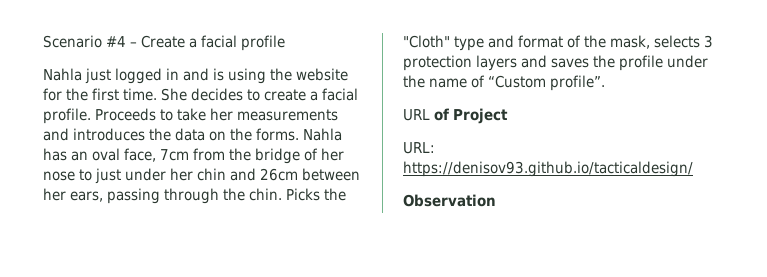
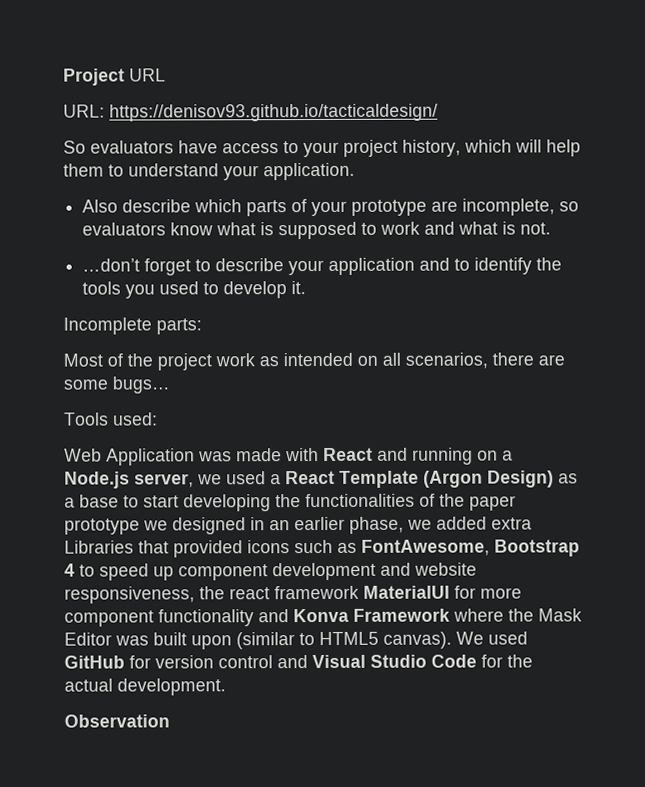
- Scenario #4 – Create a facial profile
- Nahla just logged in and is using the website for the first time. She decides to create a facial profile. Proceeds to take her measurements and introduces the data on the forms. Nahla has an oval face, 7cm from the bridge of her nose to just under her chin and 26cm between her ears, passing through the chin. Picks the "Cloth" type and format of the mask, selects 3 protection layers and saves the profile under the name of “Custom profile”.
- URL of Project
+ Project URL
+ So evaluators have access to your project history, which will help them to understand your application.
+ Also describe which parts of your prototype are incomplete, so evaluators know what is supposed to work and what is not.
+ …don’t forget to describe your application and to identify the tools you used to develop it.
+ Incomplete parts:
+ Most of the project work as intended on all scenarios, there are some bugs…
+ Tools used:
+ Web Application was made with React and running on a Node.js server, we used a React Template (Argon Design) as a base to start developing the functionalities of the paper prototype we designed in an earlier phase, we added extra Libraries that provided icons such as FontAwesome, Bootstrap 4 to speed up component development and website responsiveness, the react framework MaterialUI for more component functionality and Konva Framework where the Mask Editor was built upon (similar to HTML5 canvas). We used GitHub for version control and Visual Studio Code for the actual development.

